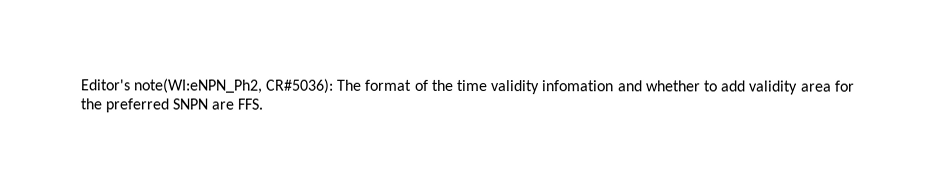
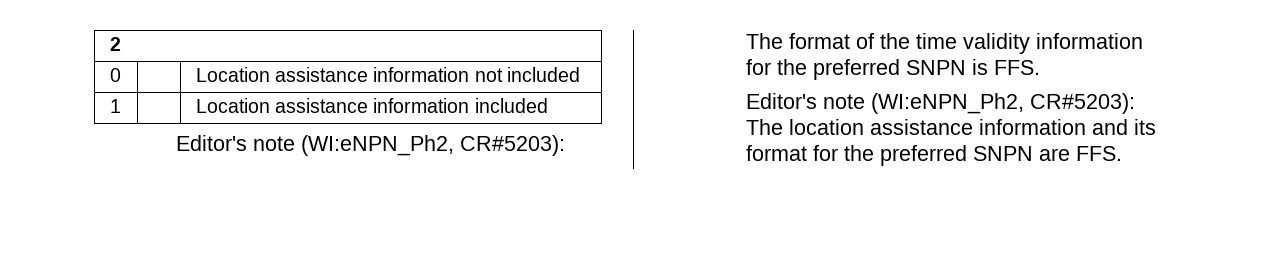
- Editor's note(WI:eNPN_Ph2, CR#5036): The format of the time validity infomation and whether to add validity area for the preferred SNPN are FFS.
+ 2
+ 0 | | Location assistance information not included
+ 1 | | Location assistance information included
+ Editor's note (WI:eNPN_Ph2, CR#5203): The format of the time validity information for the preferred SNPN is FFS.
+ Editor's note (WI:eNPN_Ph2, CR#5203): The location assistance information and its format for the preferred SNPN are FFS.

